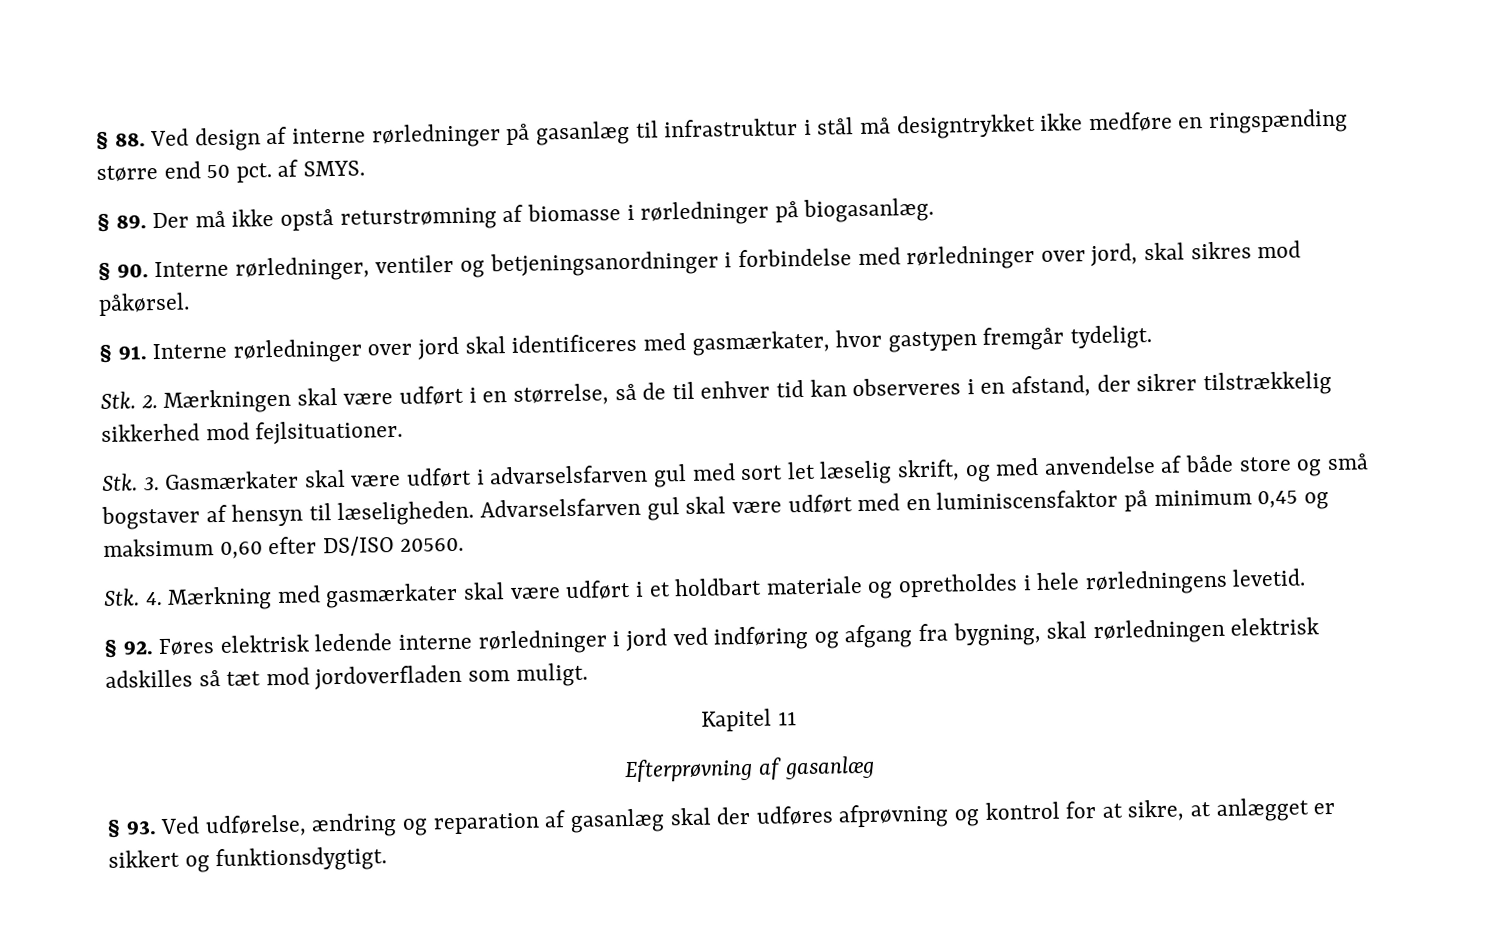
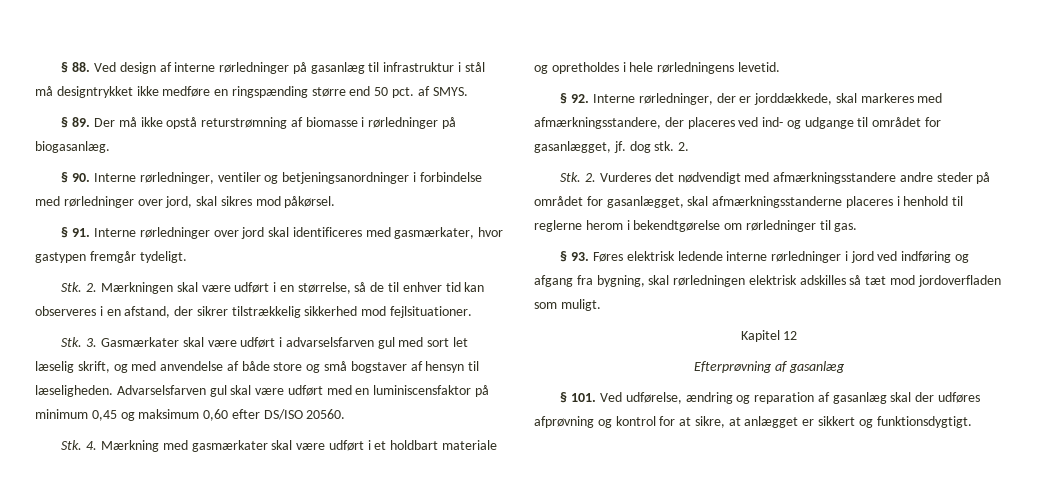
- § 92. Føres elektrisk ledende interne rørledninger i jord ved indføring og afgang fra bygning, skal rørledningen elektrisk adskilles så tæt mod jordoverfladen som muligt.
+ § 92. Interne rørledninger, der er jorddækkede, skal markeres med afmærkningsstandere, der placeres ved ind- og udgange til området for gasanlægget, jf. dog stk. 2.
+ Stk. 2. Vurderes det nødvendigt med afmærkningsstandere andre steder på området for gasanlægget, skal afmærkningsstanderne placeres i henhold til reglerne herom i bekendtgørelse om rørledninger til gas.
+ § 93. Føres elektrisk ledende interne rørledninger i jord ved indføring og afgang fra bygning, skal rørledningen elektrisk adskilles så tæt mod jordoverfladen som muligt.
- Kapitel 11
+ Kapitel 12
- § 93. Ved udførelse, ændring og reparation af gasanlæg skal der udføres afprøvning og kontrol for at sikre, at anlægget er sikkert og funktionsdygtigt.
+ § 101. Ved udførelse, ændring og reparation af gasanlæg skal der udføres afprøvning og kontrol for at sikre, at anlægget er sikkert og funktionsdygtigt.

